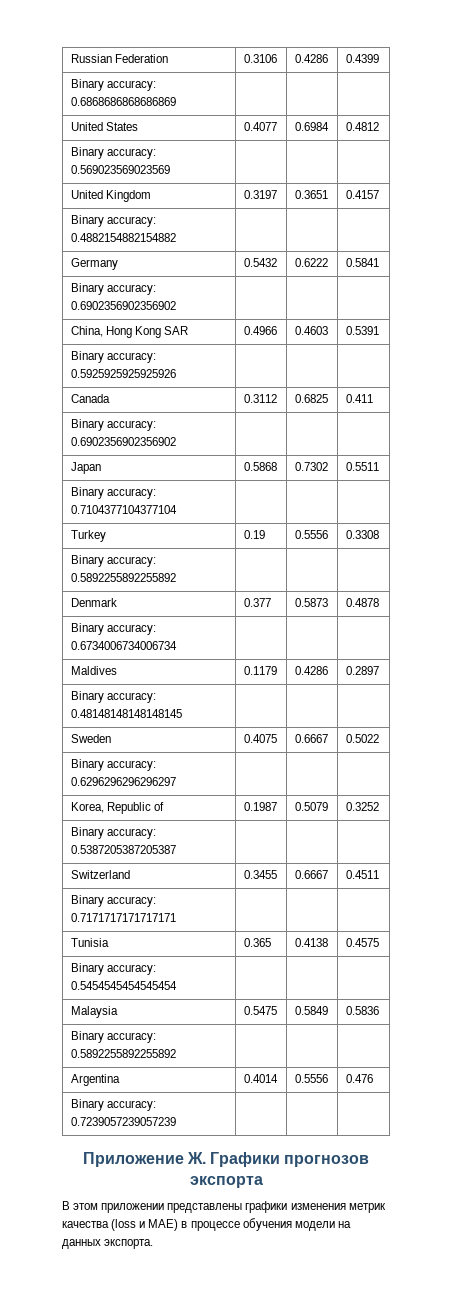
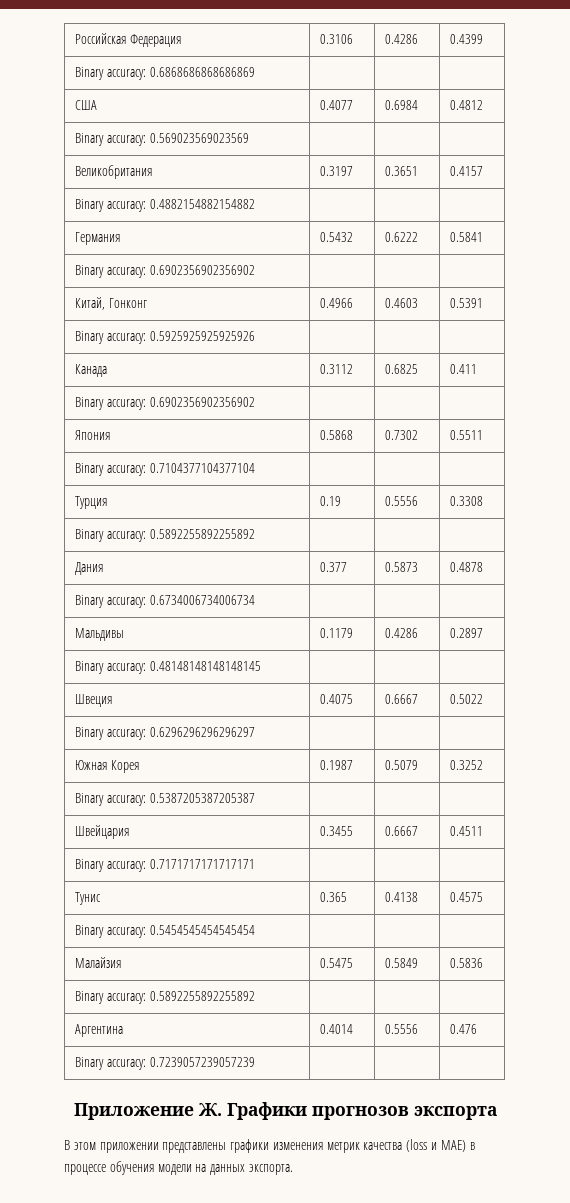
- Russian Federation | 0.3106 | 0.4286 | 0.4399
+ Российская Федерация | 0.3106 | 0.4286 | 0.4399
- United States | 0.4077 | 0.6984 | 0.4812
+ США | 0.4077 | 0.6984 | 0.4812
- United Kingdom | 0.3197 | 0.3651 | 0.4157
+ Великобритания | 0.3197 | 0.3651 | 0.4157
- Germany | 0.5432 | 0.6222 | 0.5841
+ Германия | 0.5432 | 0.6222 | 0.5841
- China, Hong Kong SAR | 0.4966 | 0.4603 | 0.5391
+ Китай, Гонконг | 0.4966 | 0.4603 | 0.5391
- Canada | 0.3112 | 0.6825 | 0.411
+ Канада | 0.3112 | 0.6825 | 0.411
- Japan | 0.5868 | 0.7302 | 0.5511
+ Япония | 0.5868 | 0.7302 | 0.5511
- Turkey | 0.19 | 0.5556 | 0.3308
+ Турция | 0.19 | 0.5556 | 0.3308
- Denmark | 0.377 | 0.5873 | 0.4878
+ Дания | 0.377 | 0.5873 | 0.4878
- Maldives | 0.1179 | 0.4286 | 0.2897
+ Мальдивы | 0.1179 | 0.4286 | 0.2897
- Sweden | 0.4075 | 0.6667 | 0.5022
+ Швеция | 0.4075 | 0.6667 | 0.5022
- Korea, Republic of | 0.1987 | 0.5079 | 0.3252
+ Южная Корея | 0.1987 | 0.5079 | 0.3252
- Switzerland | 0.3455 | 0.6667 | 0.4511
+ Швейцария | 0.3455 | 0.6667 | 0.4511
- Tunisia | 0.365 | 0.4138 | 0.4575
+ Тунис | 0.365 | 0.4138 | 0.4575
- Malaysia | 0.5475 | 0.5849 | 0.5836
+ Малайзия | 0.5475 | 0.5849 | 0.5836
- Argentina | 0.4014 | 0.5556 | 0.476
+ Аргентина | 0.4014 | 0.5556 | 0.476

